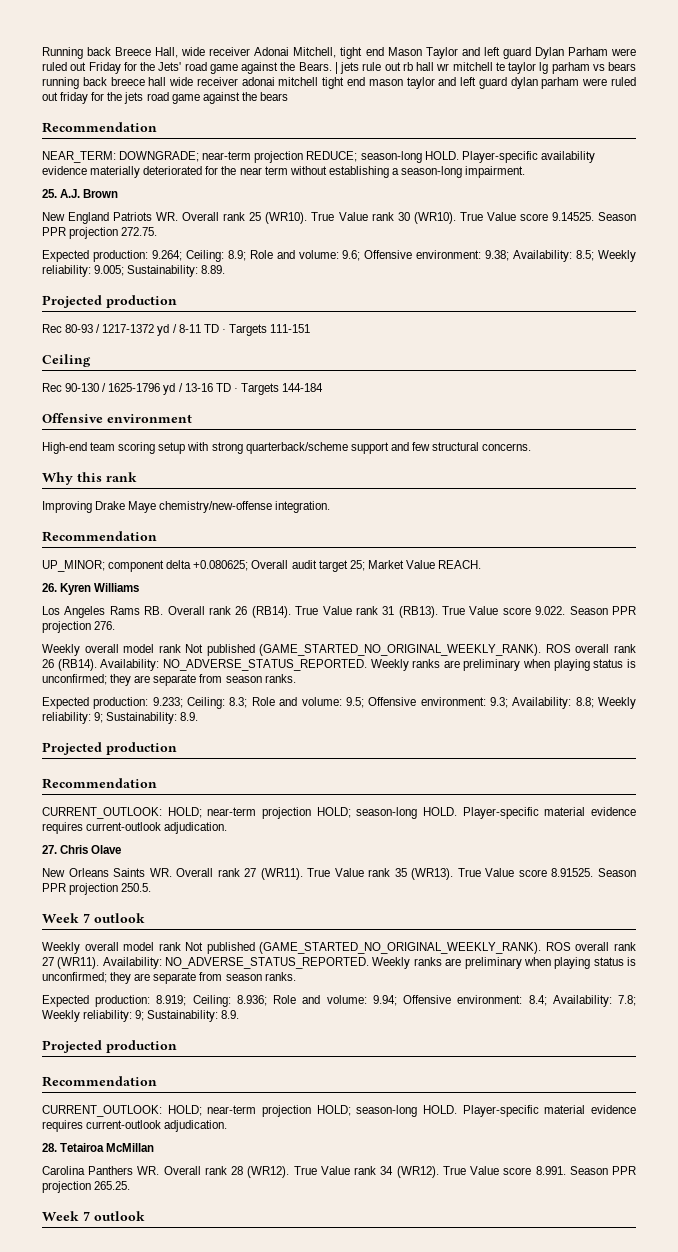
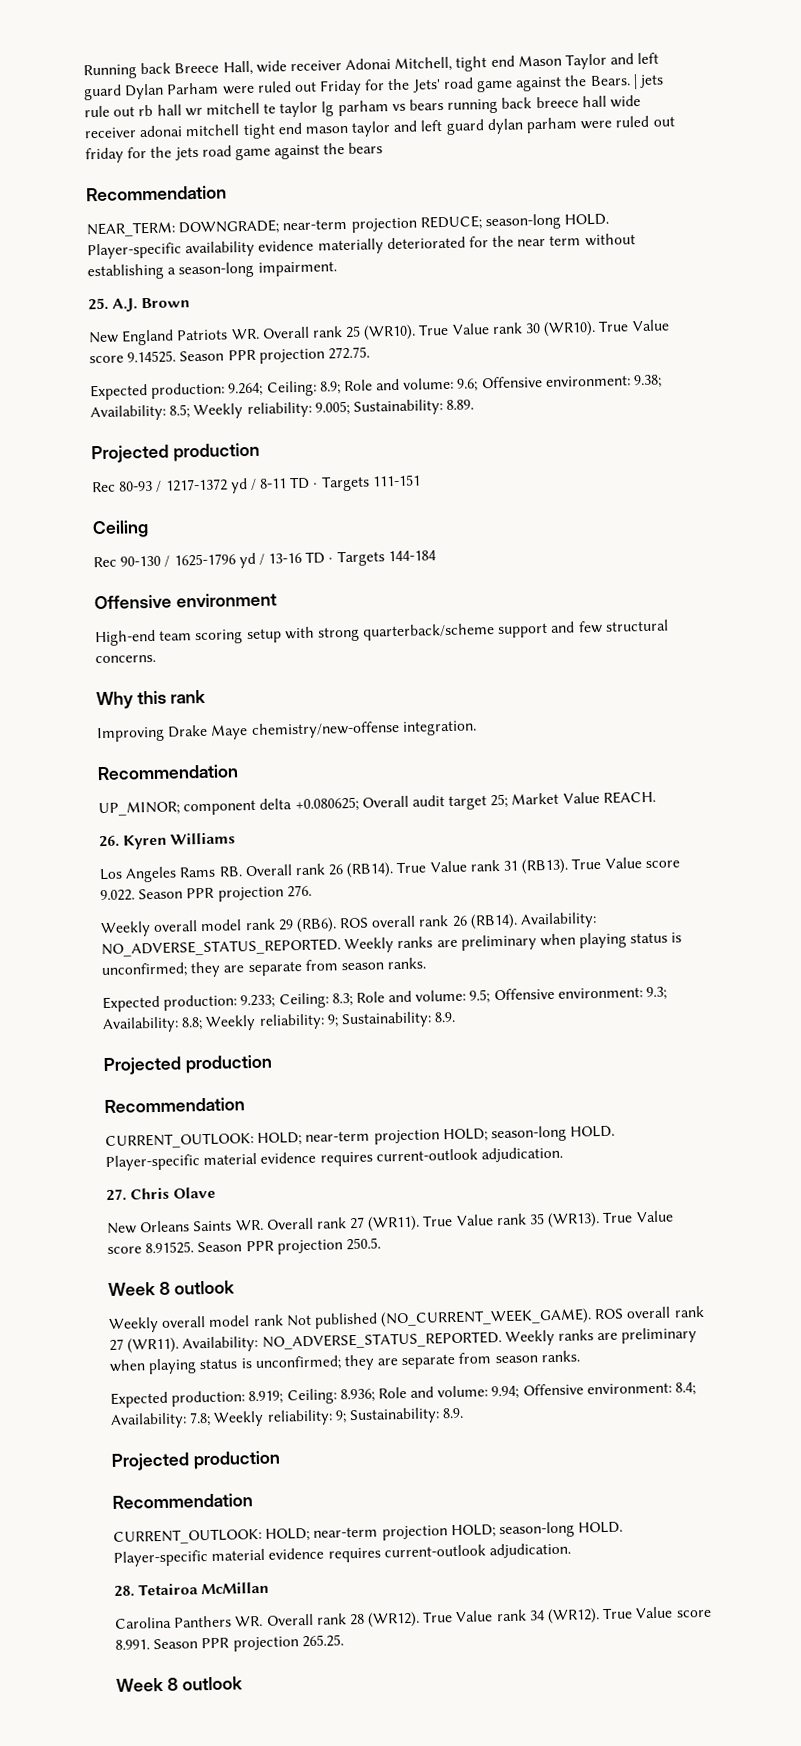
  True Value score 9.022. Season PPR projection 276.
- Weekly overall model rank Not published (GAME_STARTED_NO_ORIGINAL_WEEKLY_RANK).
+ Weekly overall model rank 29 (RB6).
  True Value score 8.91525. Season PPR projection 250.5.
- Week 7 outlook
- Weekly overall model rank Not published (GAME_STARTED_NO_ORIGINAL_WEEKLY_RANK).
+ Week 8 outlook
+ Weekly overall model rank Not published (NO_CURRENT_WEEK_GAME).
  True Value score 8.991. Season PPR projection 265.25.
- Week 7 outlook
+ Week 8 outlook

